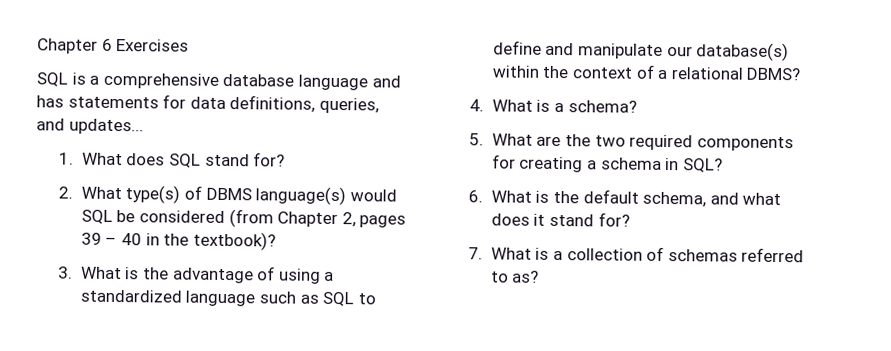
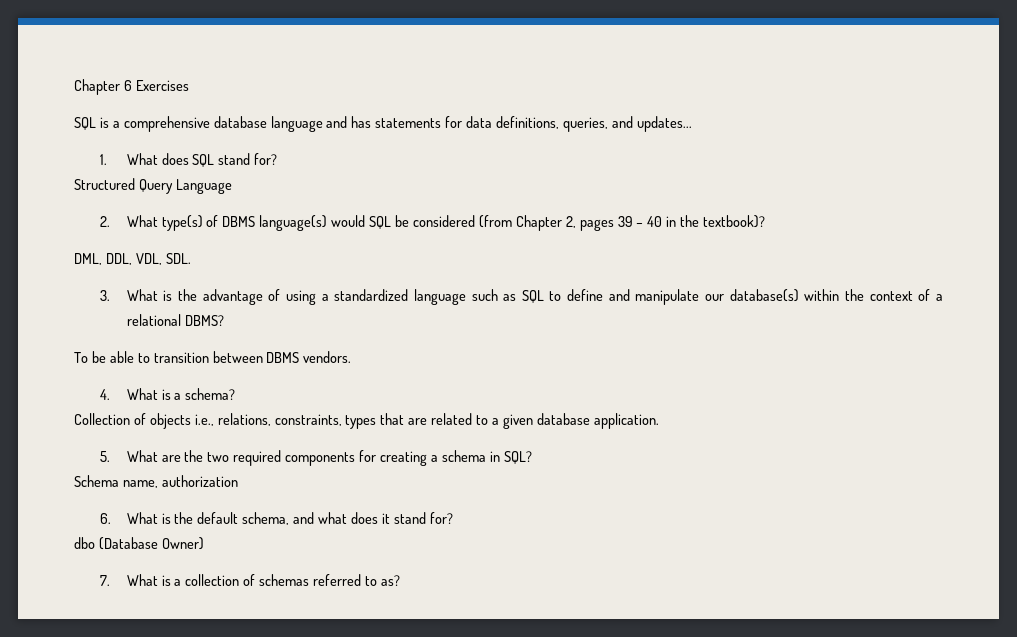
+ Structured Query Language
+ DML, DDL, VDL, SDL.
+ To be able to transition between DBMS vendors.
+ Collection of objects i.e., relations, constraints, types that are related to a given database application.
+ Schema name, authorization
+ dbo (Database Owner)

